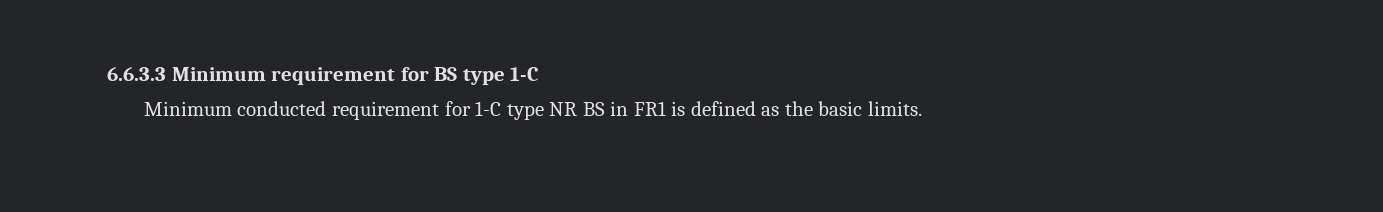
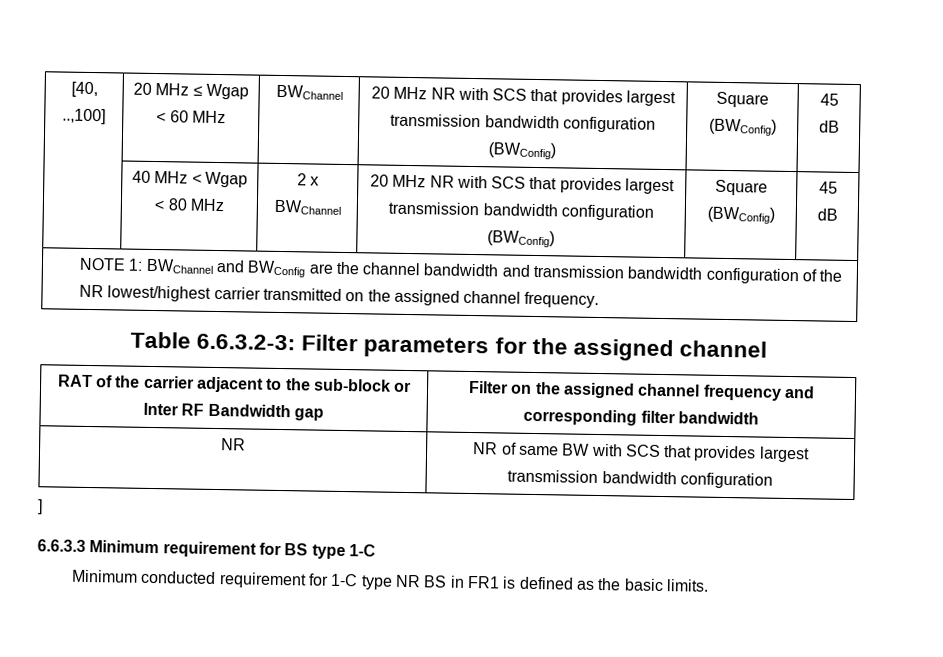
+ [40, ..,100] | 20 MHz ≤ Wgap < 60 MHz | BWChannel | 20 MHz NR with SCS that provides largest transmission bandwidth configuration (BWConfig) | Square (BWConfig) | 45 dB
+ | 40 MHz < Wgap < 80 MHz | 2 x BWChannel | 20 MHz NR with SCS that provides largest transmission bandwidth configuration (BWConfig) | Square (BWConfig) | 45 dB
+ NOTE 1: BWChannel and BWConfig are the channel bandwidth and transmission bandwidth configuration of the NR lowest/highest carrier transmitted on the assigned channel frequency.
+ Table 6.6.3.2-3: Filter parameters for the assigned channel
+ RAT of the carrier adjacent to the sub-block or Inter RF Bandwidth gap | Filter on the assigned channel frequency and corresponding filter bandwidth
+ NR | NR of same BW with SCS that provides largest transmission bandwidth configuration
+ ]

